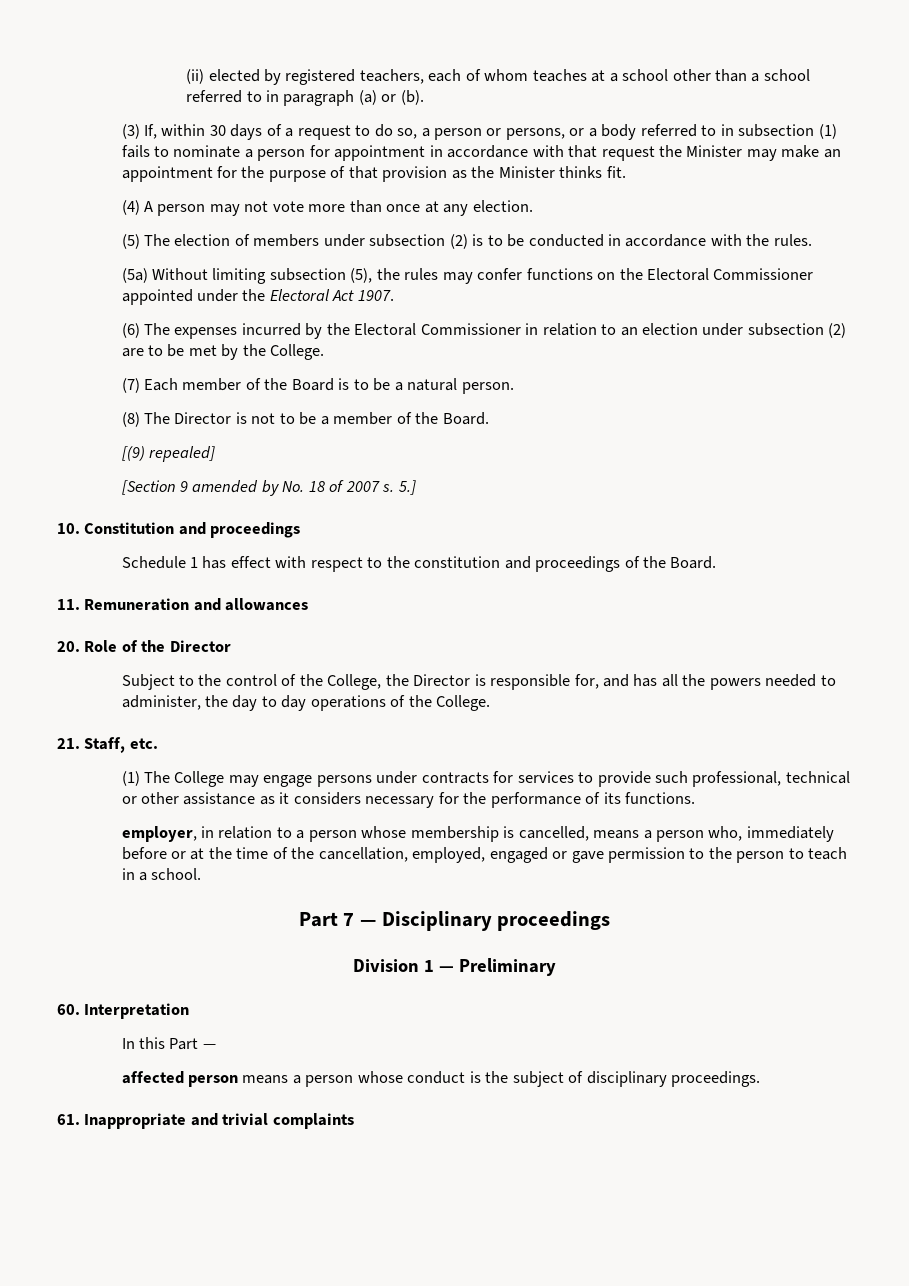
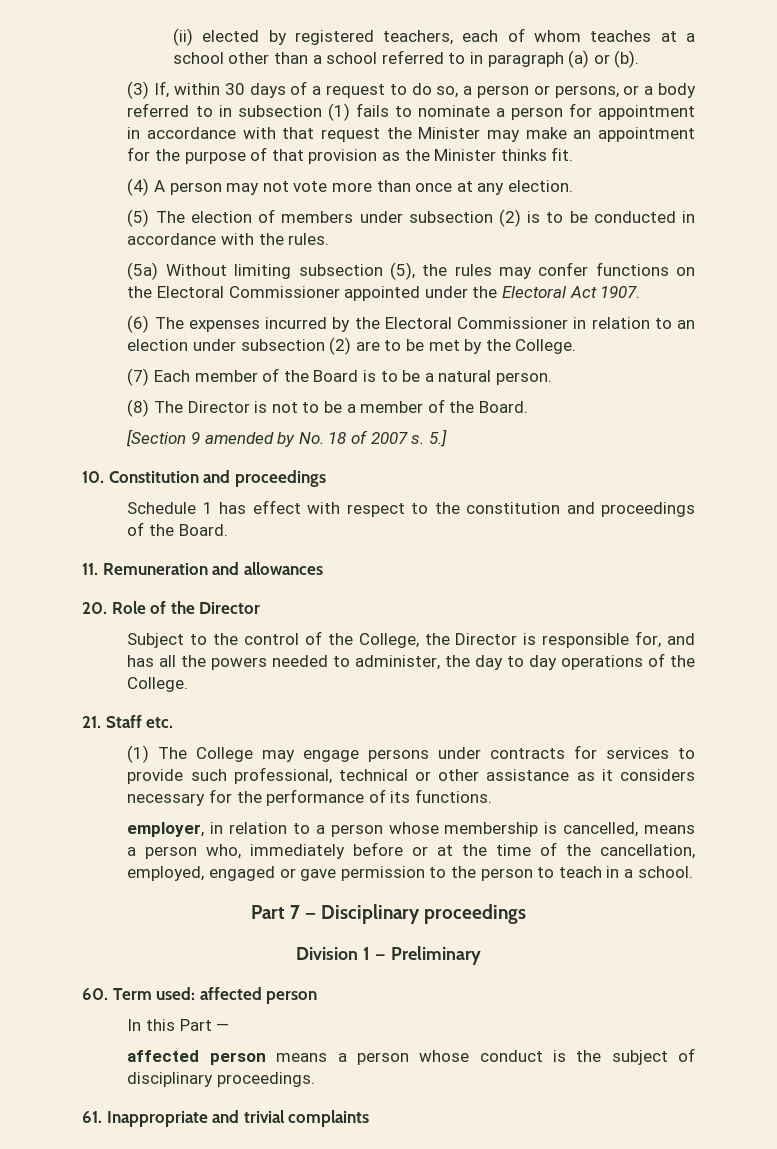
- [(9) repealed]
- 21. Staff, etc.
+ 21. Staff etc.
- 60. Interpretation
+ 60. Term used: affected person

